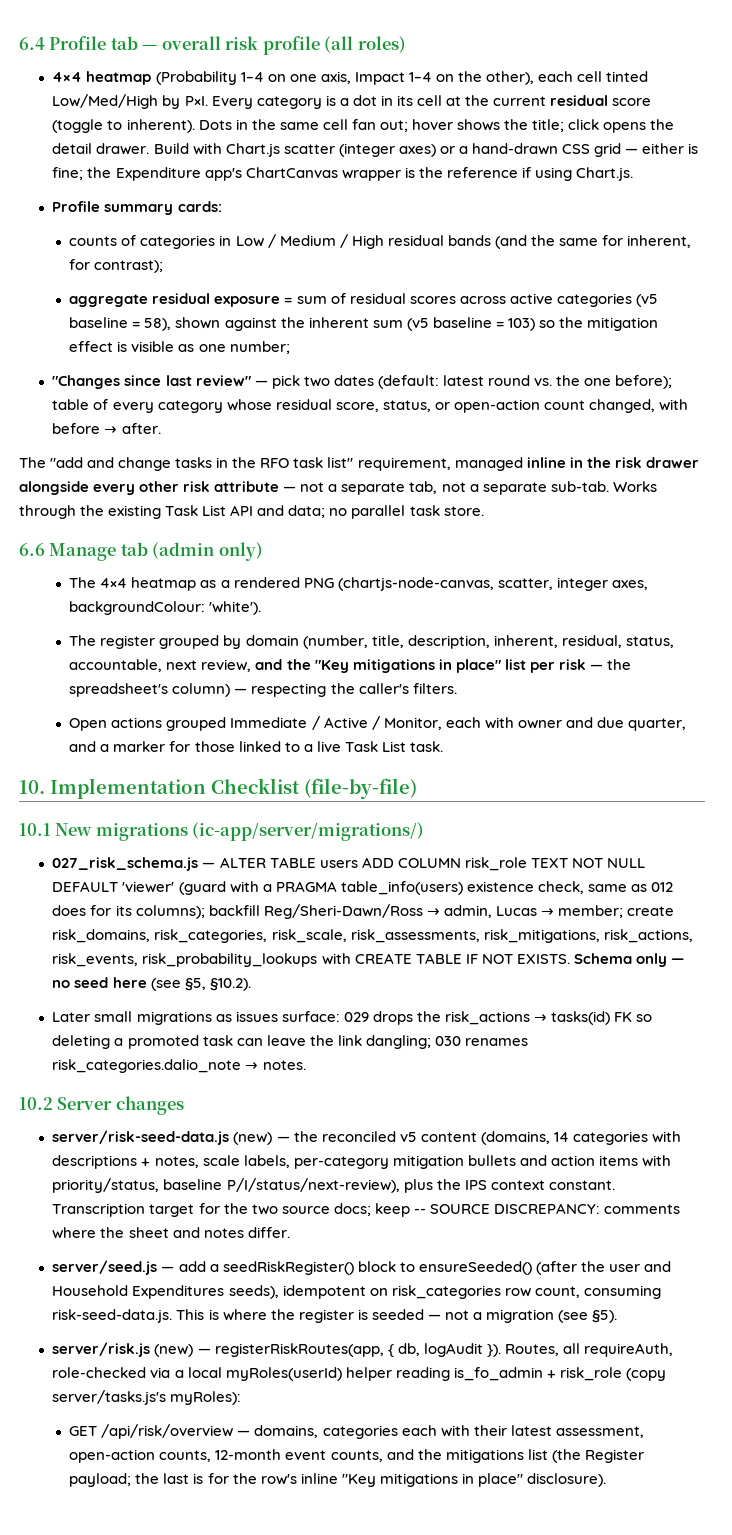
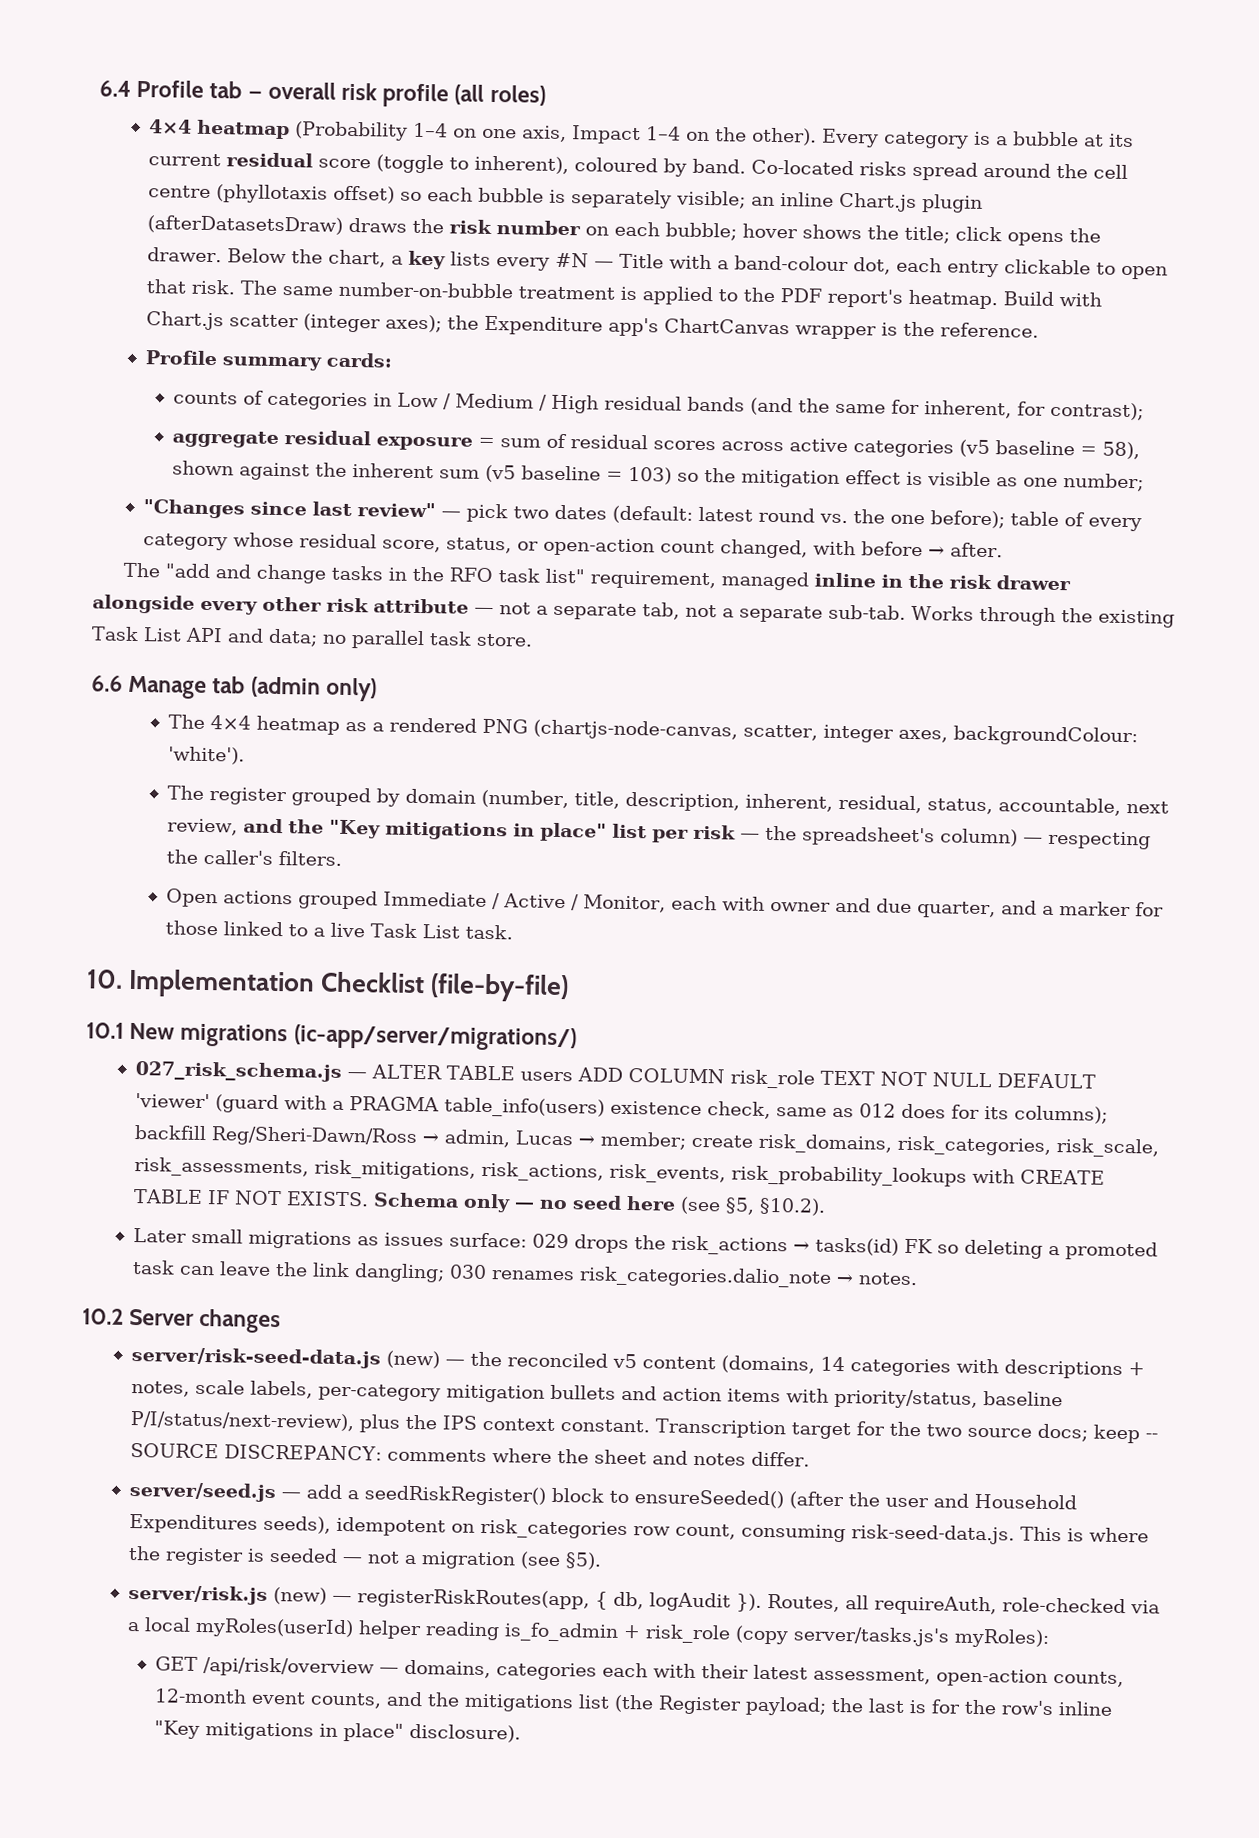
- 4×4 heatmap (Probability 1–4 on one axis, Impact 1–4 on the other), each cell tinted Low/Med/High by P×I. Every category is a dot in its cell at the current residual score (toggle to inherent). Dots in the same cell fan out; hover shows the title; click opens the detail drawer.
+ 4×4 heatmap (Probability 1–4 on one axis, Impact 1–4 on the other). Every category is a bubble at its current residual score (toggle to inherent), coloured by band. Co-located risks spread around the cell centre (phyllotaxis offset) so each bubble is separately visible; an inline Chart.js plugin (afterDatasetsDraw) draws the risk number on each bubble; hover shows the title; click opens the drawer. Below the chart, a key lists every #N — Title with a band-colour dot, each entry clickable to open that risk. The same number-on-bubble treatment is applied to the PDF report's heatmap.
- Build with Chart.js scatter (integer axes) or a hand-drawn CSS grid — either is fine; the Expenditure app's ChartCanvas wrapper is the reference if using Chart.js.
+ Build with Chart.js scatter (integer axes); the Expenditure app's ChartCanvas wrapper is the reference.

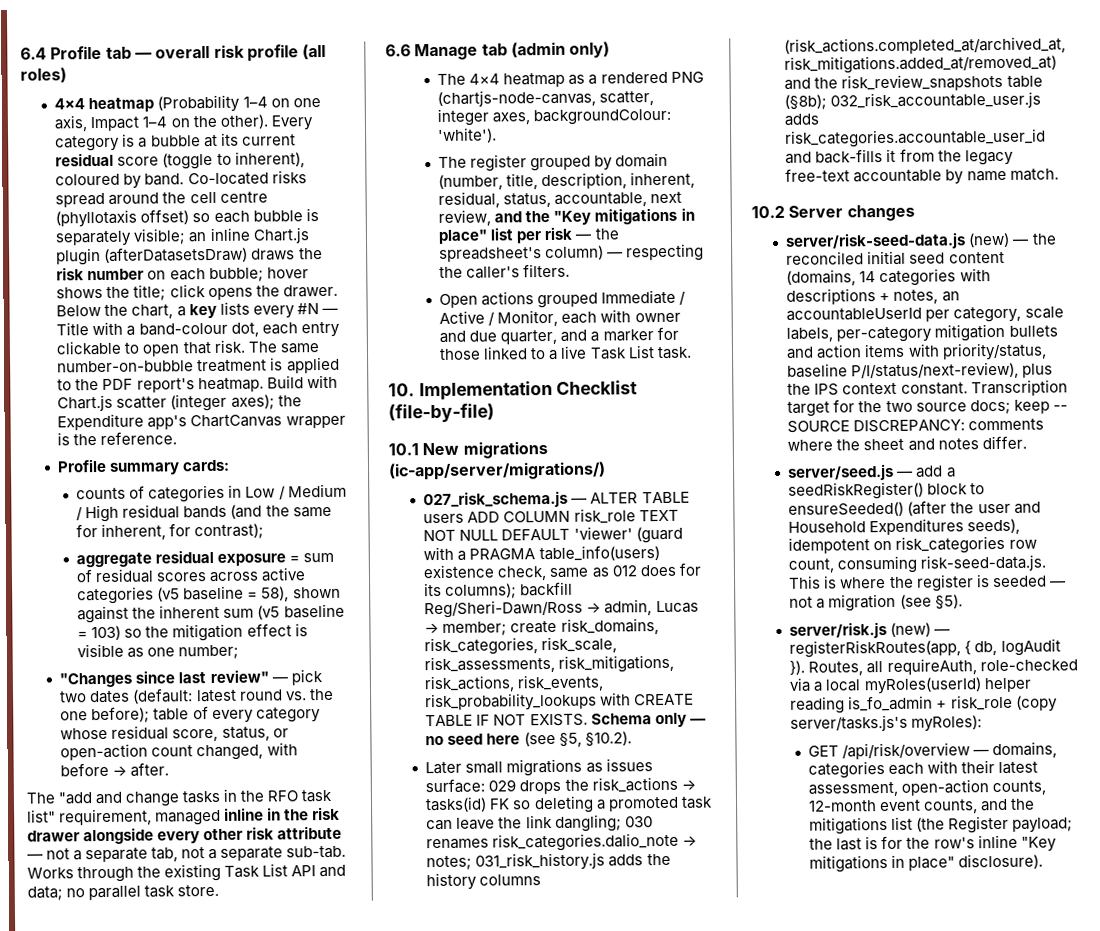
- Later small migrations as issues surface: 029 drops the risk_actions → tasks(id) FK so deleting a promoted task can leave the link dangling; 030 renames risk_categories.dalio_note → notes.
+ Later small migrations as issues surface: 029 drops the risk_actions → tasks(id) FK so deleting a promoted task can leave the link dangling; 030 renames risk_categories.dalio_note → notes; 031_risk_history.js adds the history columns (risk_actions.completed_at/archived_at, risk_mitigations.added_at/removed_at) and the risk_review_snapshots table (§8b); 032_risk_accountable_user.js adds risk_categories.accountable_user_id and back-fills it from the legacy free-text accountable by name match.
- server/risk-seed-data.js (new) — the reconciled v5 content (domains, 14 categories with descriptions + notes, scale labels, per-category mitigation bullets and action items with priority/status, baseline P/I/status/next-review), plus the IPS context constant.
+ server/risk-seed-data.js (new) — the reconciled initial seed content (domains, 14 categories with descriptions + notes, an accountableUserId per category, scale labels, per-category mitigation bullets and action items with priority/status, baseline P/I/status/next-review), plus the IPS context constant.

